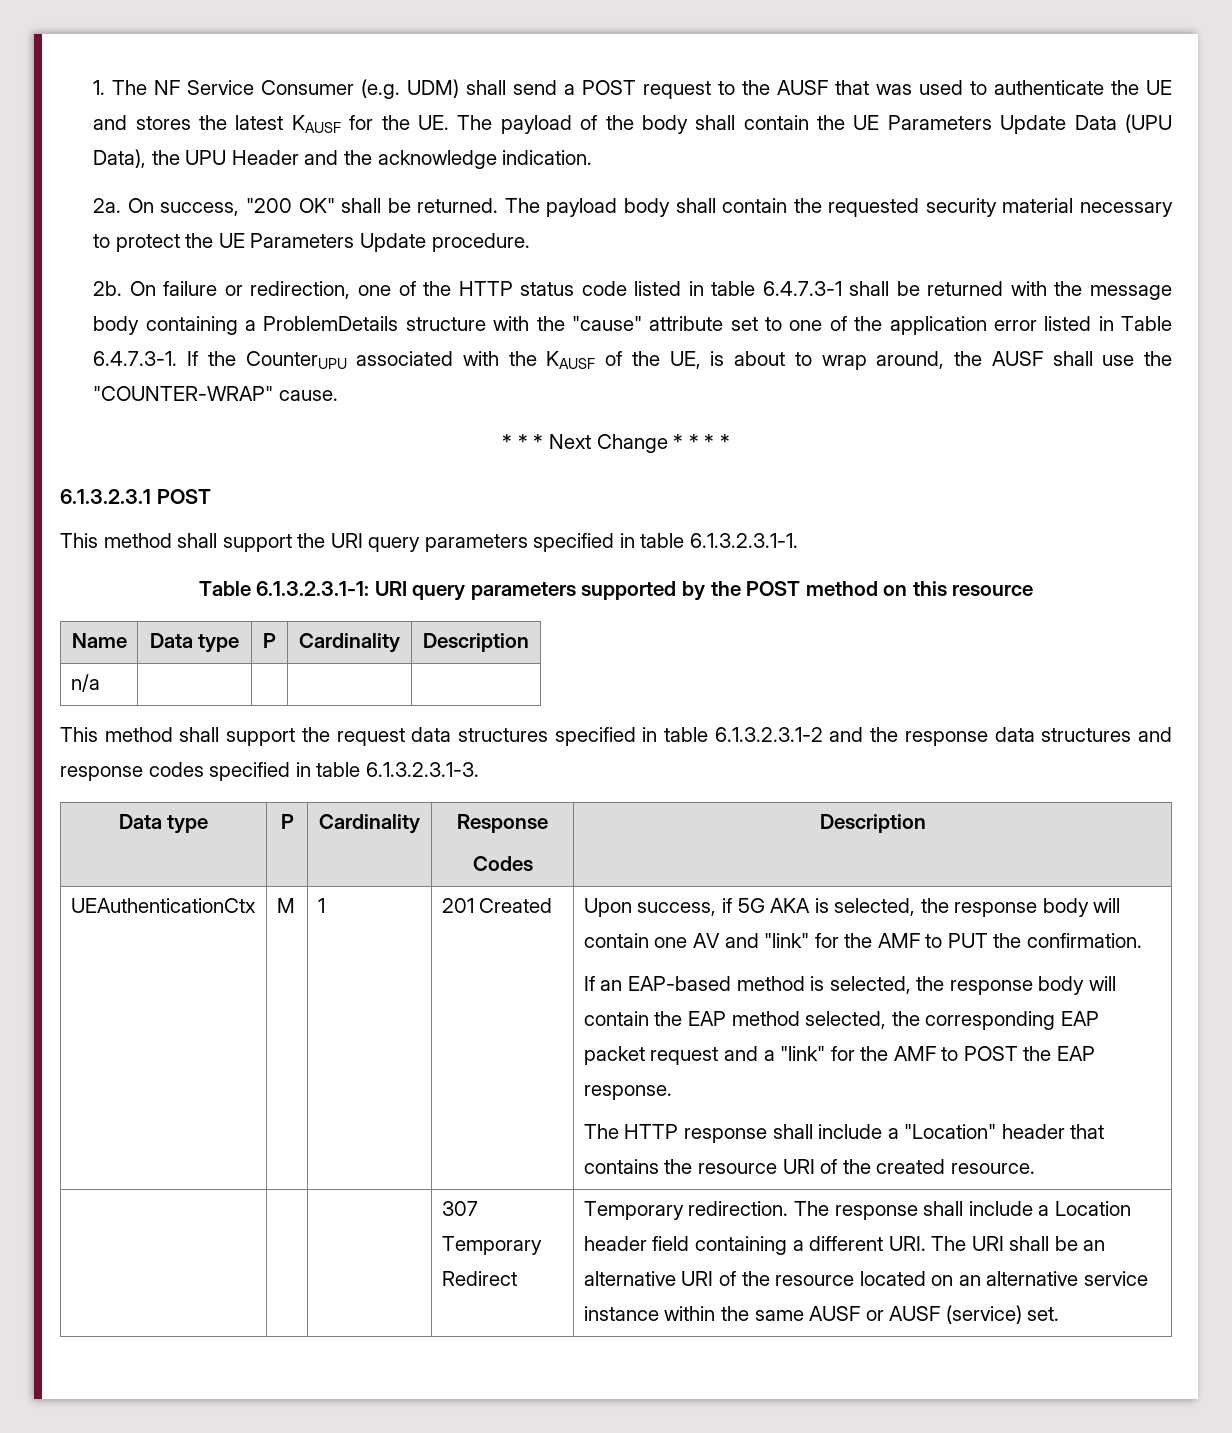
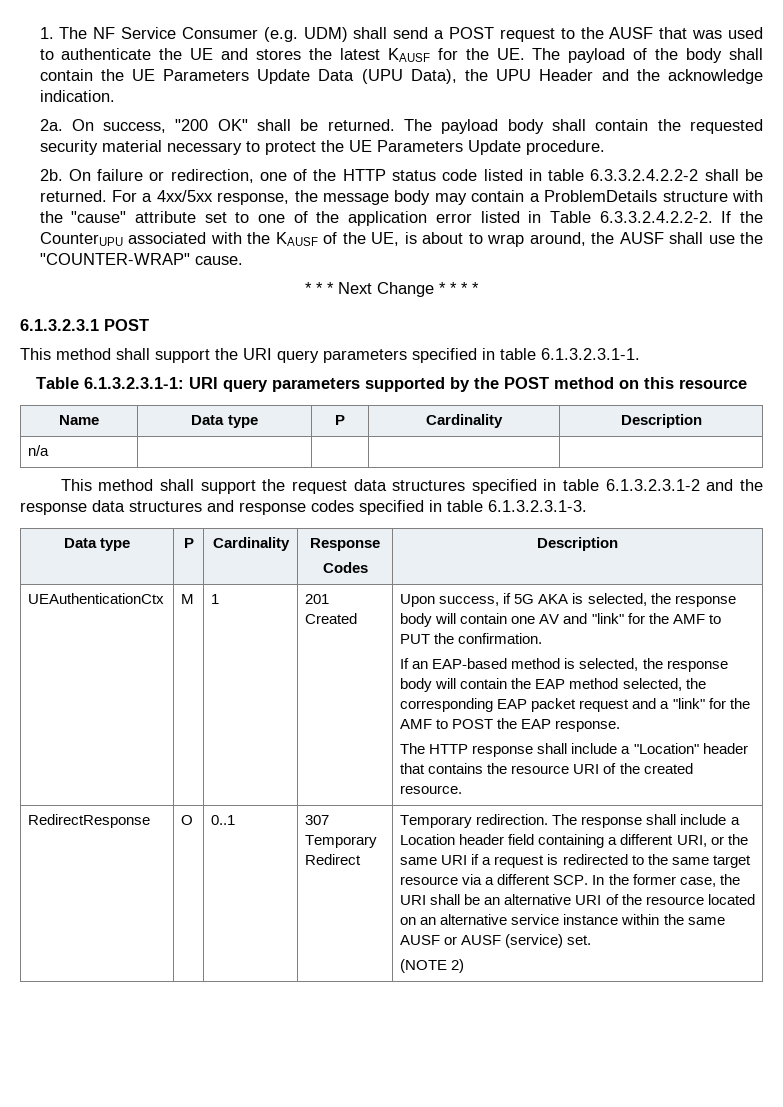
- On failure or redirection, one of the HTTP status code listed in table 6.4.7.3-1 shall be returned with the message body containing a ProblemDetails structure with the "cause" attribute set to one of the application error listed in Table 6.4.7.3-1. If the CounterUPU associated with the KAUSF of the UE, is about to wrap around, the AUSF shall use the "COUNTER-WRAP" cause.
+ On failure or redirection, one of the HTTP status code listed in table 6.3.3.2.4.2.2-2 shall be returned. For a 4xx/5xx response, the message body may contain a ProblemDetails structure with the "cause" attribute set to one of the application error listed in Table 6.3.3.2.4.2.2-2. If the CounterUPU associated with the KAUSF of the UE, is about to wrap around, the AUSF shall use the "COUNTER-WRAP" cause.
+ RedirectResponse | O | 0..1
- The response shall include a Location header field containing a different URI. The URI shall be an alternative URI of the resource located on an alternative service instance within the same AUSF or AUSF (service) set.
+ The response shall include a Location header field containing a different URI, or the same URI if a request is redirected to the same target resource via a different SCP. In the former case, the URI shall be an alternative URI of the resource located on an alternative service instance within the same AUSF or AUSF (service) set.
+ (NOTE 2)

